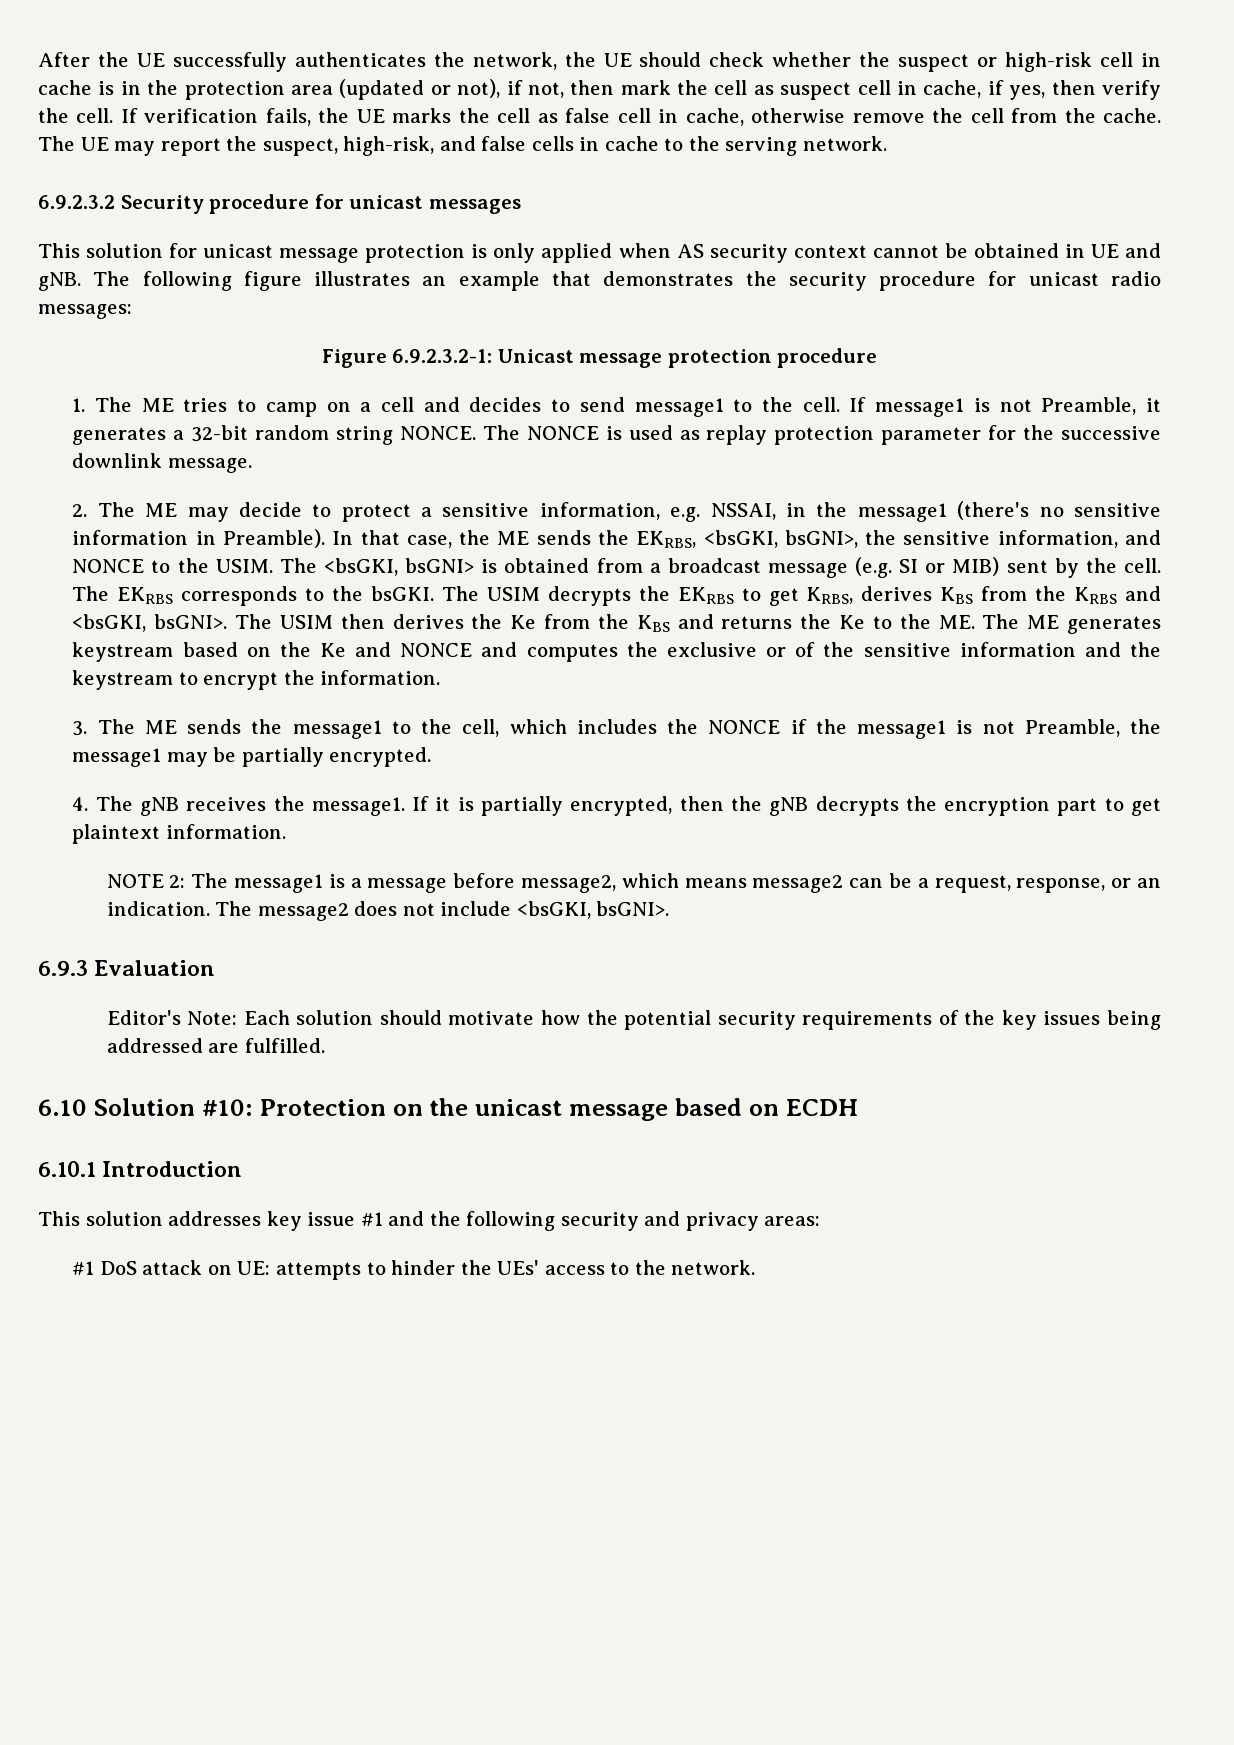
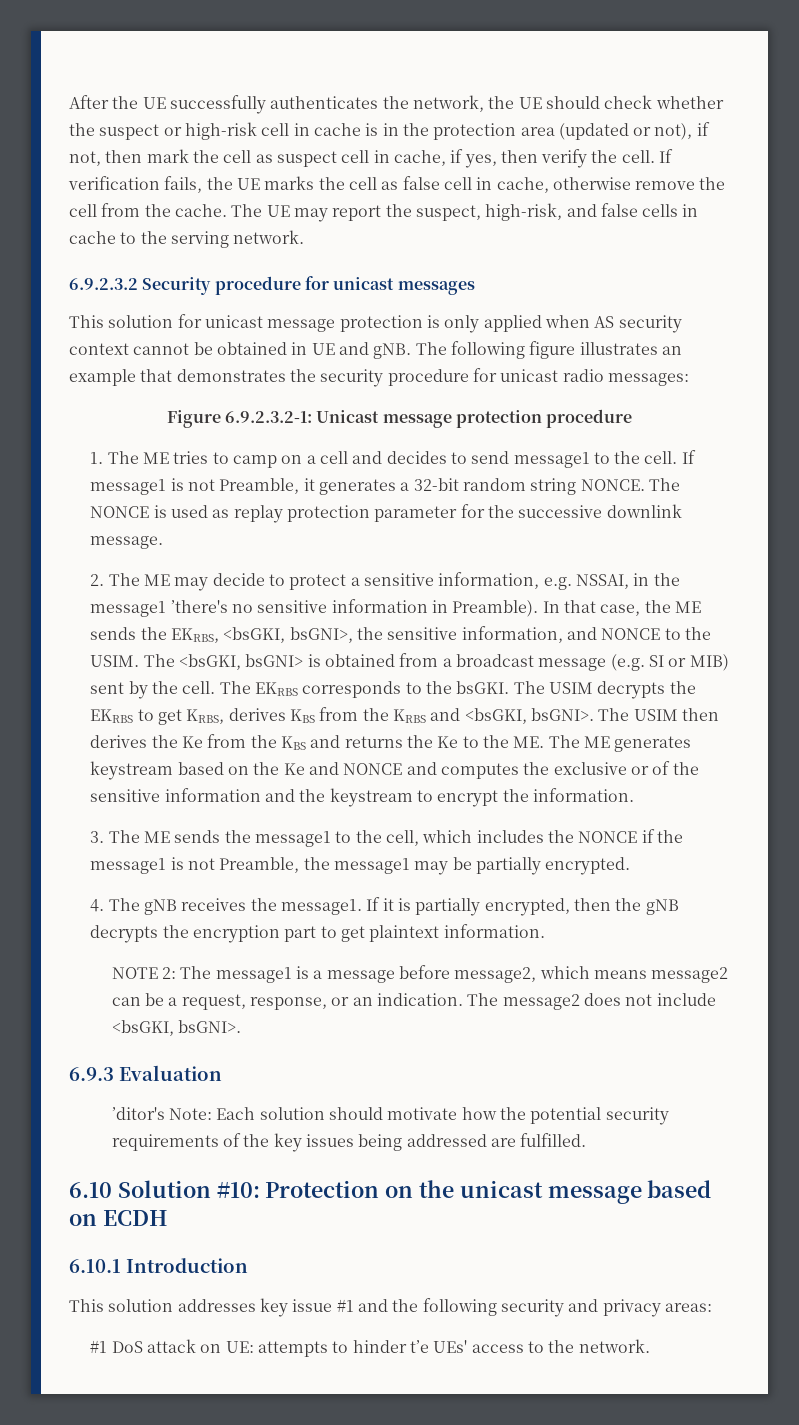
- 2. The ME may decide to protect a sensitive information, e.g. NSSAI, in the message1 (there's no sensitive information in Preamble).
+ 2. The ME may decide to protect a sensitive information, e.g. NSSAI, in the message1 ’there's no sensitive information in Preamble).
- Editor's Note: Each solution should motivate how the potential security requirements of the key issues being addressed are fulfilled.
+ ’ditor's Note: Each solution should motivate how the potential security requirements of the key issues being addressed are fulfilled.
- #1 DoS attack on UE: attempts to hinder the UEs' access to the network.
+ #1 DoS attack on UE: attempts to hinder t’e UEs' access to the network.

